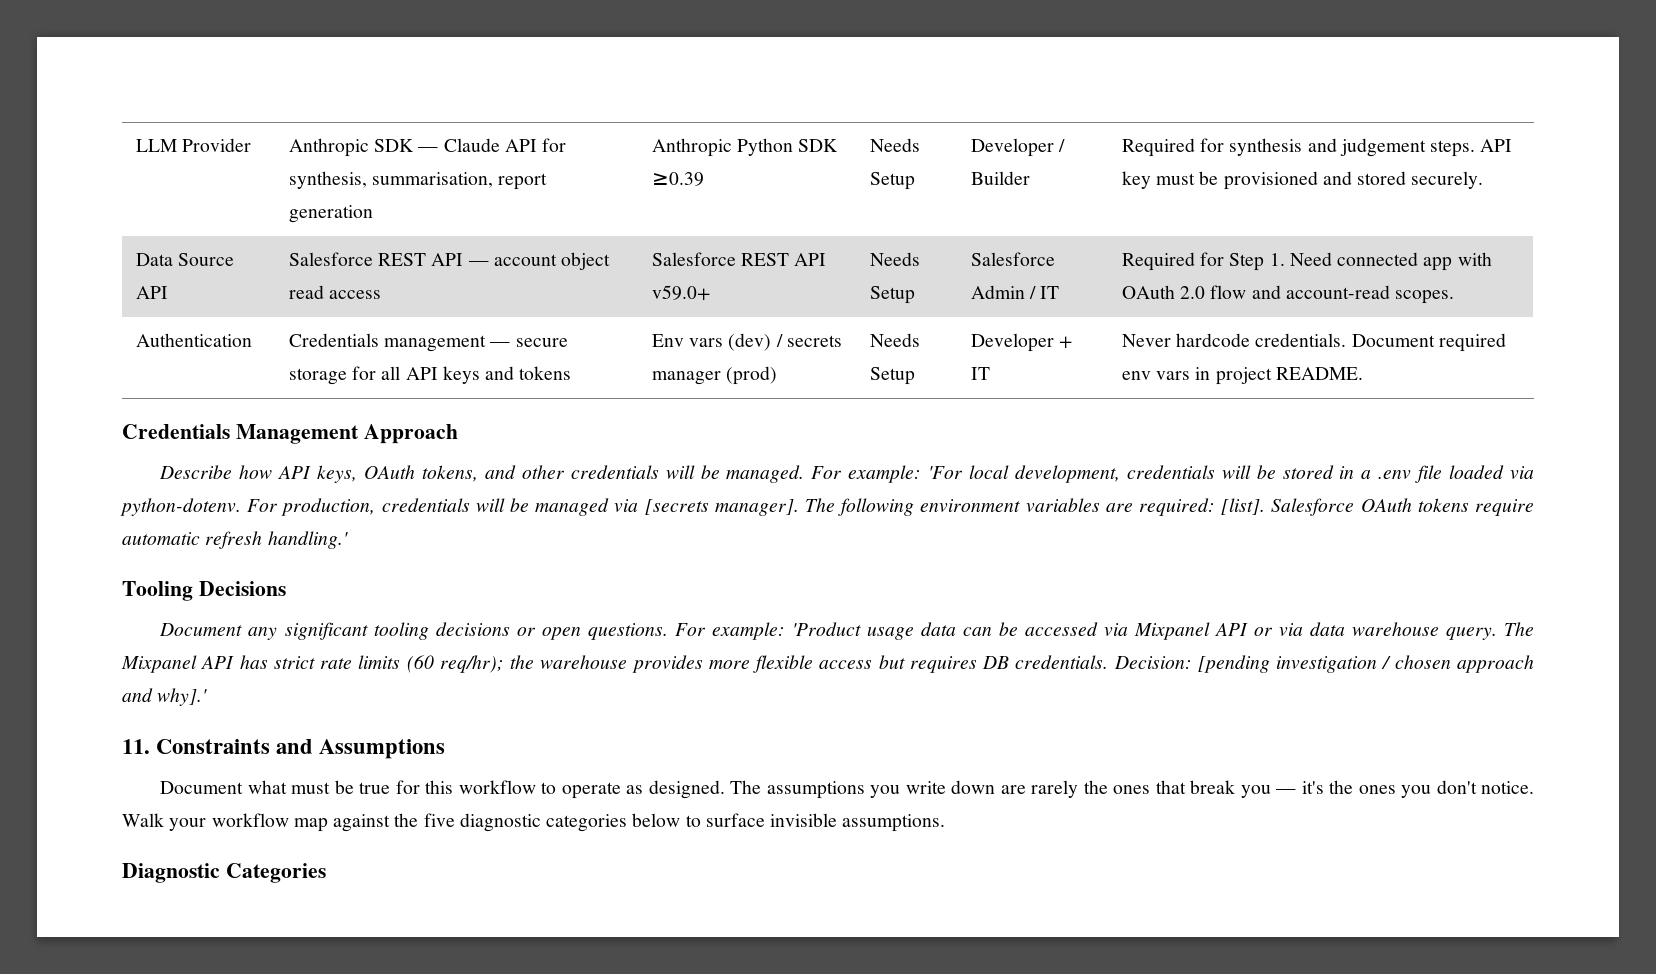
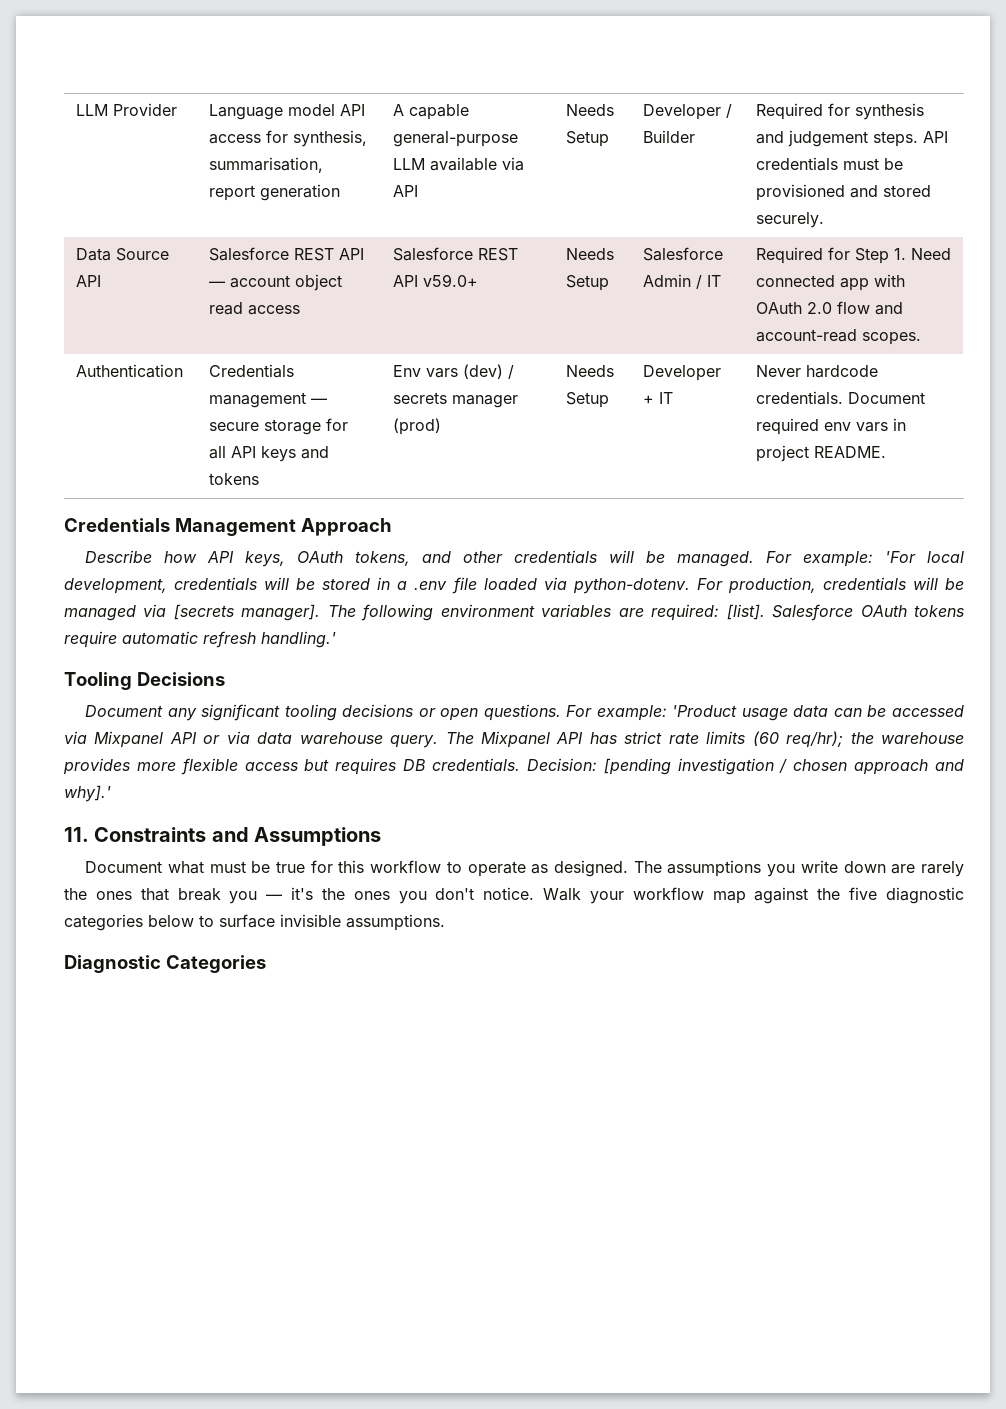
- LLM Provider | Anthropic SDK — Claude API for synthesis, summarisation, report generation | Anthropic Python SDK ≥0.39 | Needs Setup | Developer / Builder | Required for synthesis and judgement steps. API key must be provisioned and stored securely.
+ LLM Provider | Language model API access for synthesis, summarisation, report generation | A capable general-purpose LLM available via API | Needs Setup | Developer / Builder | Required for synthesis and judgement steps. API credentials must be provisioned and stored securely.

